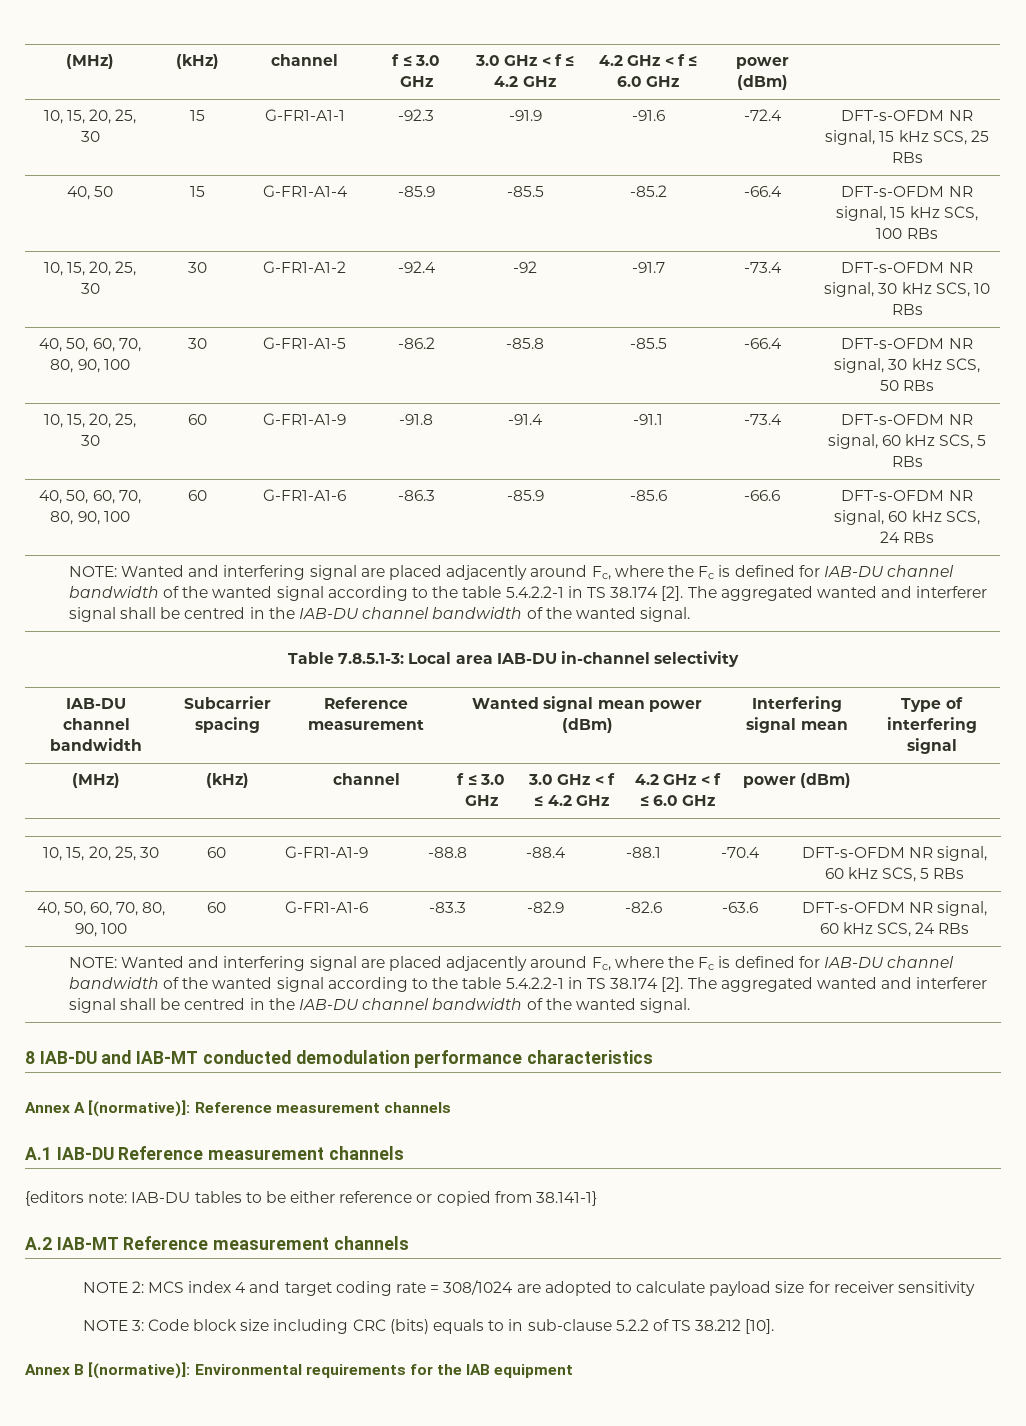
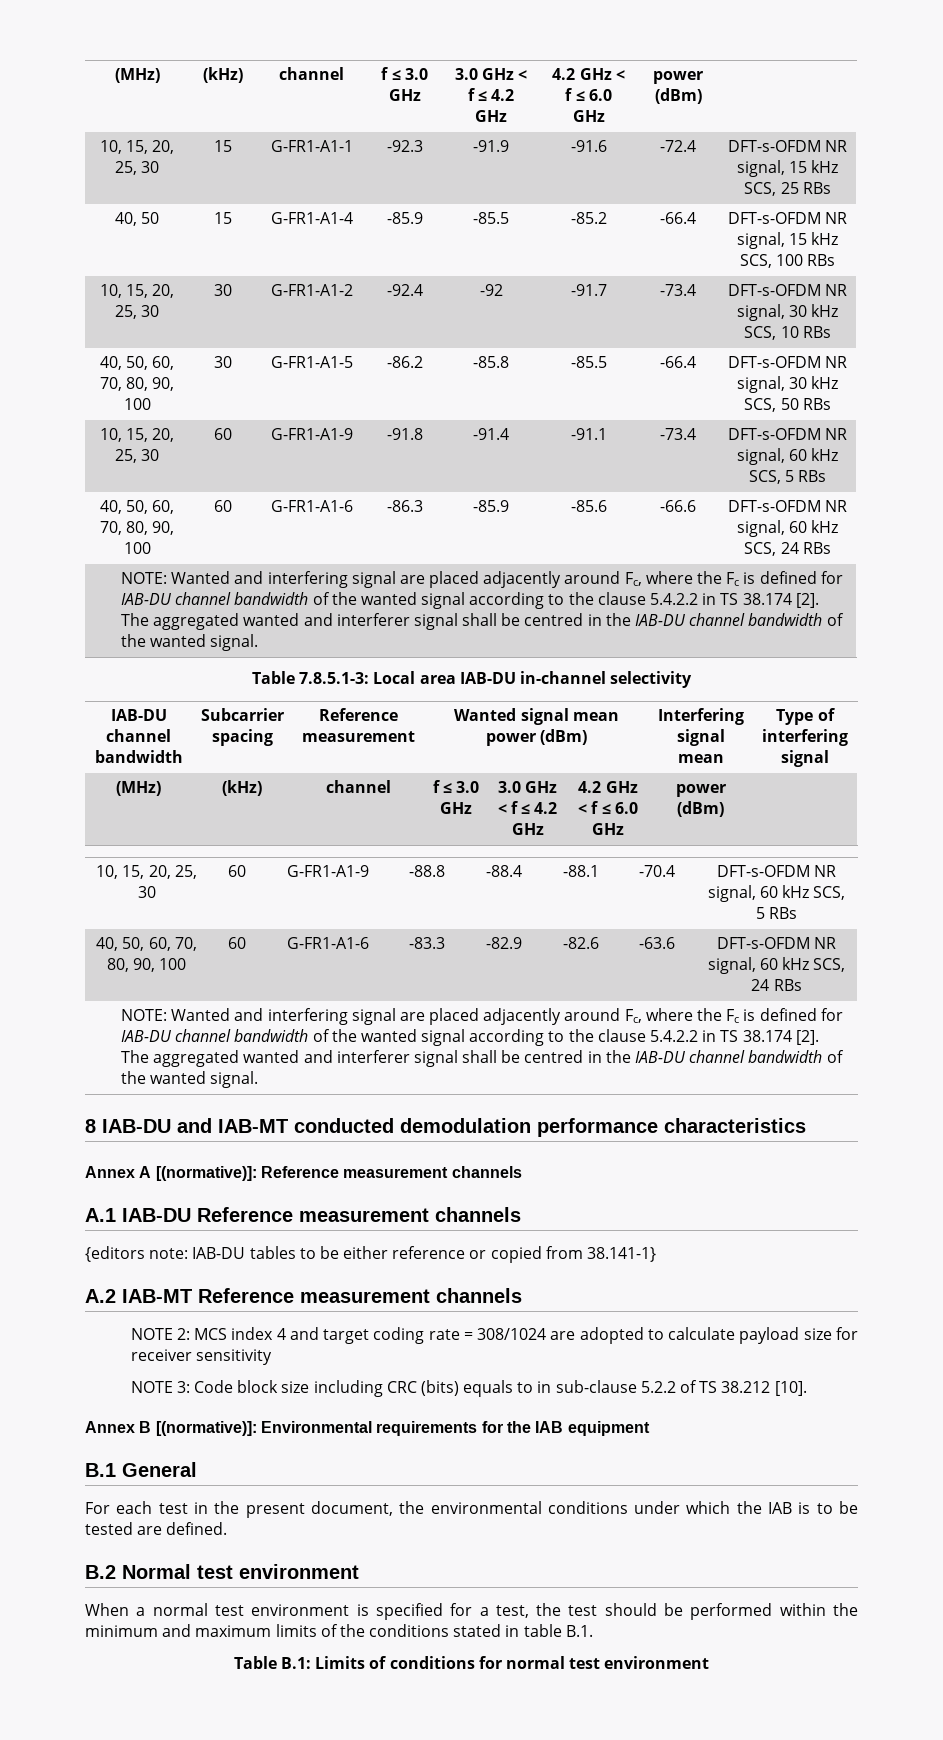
  40, 50, 60, 70, 80, 90, 100 | 60 | G-FR1-A1-6 | -86.3 | -85.9 | -85.6 | -66.6 | DFT-s-OFDM NR signal, 60 kHz SCS, 24 RBs
- NOTE: Wanted and interfering signal are placed adjacently around Fc, where the Fc is defined for IAB-DU channel bandwidth of the wanted signal according to the table 5.4.2.2-1 in TS 38.174 [2].
+ NOTE: Wanted and interfering signal are placed adjacently around Fc, where the Fc is defined for IAB-DU channel bandwidth of the wanted signal according to the clause 5.4.2.2 in TS 38.174 [2].
  40, 50, 60, 70, 80, 90, 100 | 60 | G-FR1-A1-6 | -83.3 | -82.9 | -82.6 | -63.6 | DFT-s-OFDM NR signal, 60 kHz SCS, 24 RBs
- NOTE: Wanted and interfering signal are placed adjacently around Fc, where the Fc is defined for IAB-DU channel bandwidth of the wanted signal according to the table 5.4.2.2-1 in TS 38.174 [2].
+ NOTE: Wanted and interfering signal are placed adjacently around Fc, where the Fc is defined for IAB-DU channel bandwidth of the wanted signal according to the clause 5.4.2.2 in TS 38.174 [2].
+ B.1 General
+ For each test in the present document, the environmental conditions under which the IAB is to be tested are defined.
+ B.2 Normal test environment
+ When a normal test environment is specified for a test, the test should be performed within the minimum and maximum limits of the conditions stated in table B.1.
+ Table B.1: Limits of conditions for normal test environment

